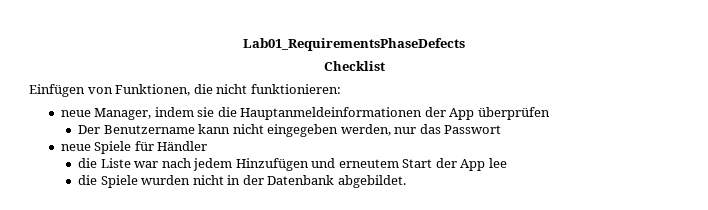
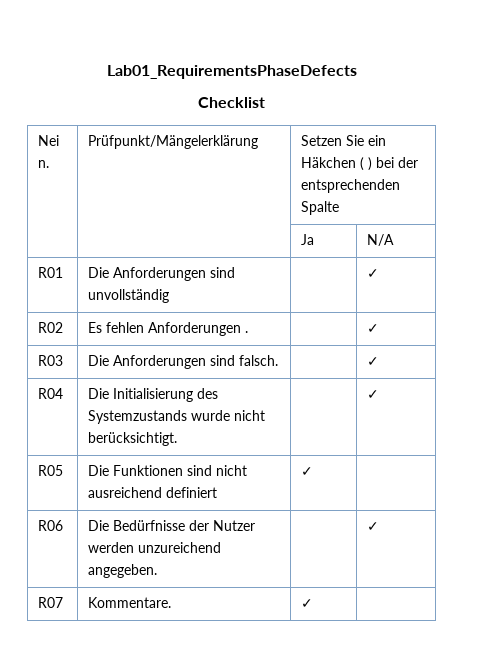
- Einfügen von Funktionen, die nicht funktionieren:
- neue Manager, indem sie die Hauptanmeldeinformationen der App überprüfen
- Der Benutzername kann nicht eingegeben werden, nur das Passwort
- neue Spiele für Händler
- die Liste war nach jedem Hinzufügen und erneutem Start der App lee
- die Spiele wurden nicht in der Datenbank abgebildet.
+ Nei n. | Prüfpunkt/Mängelerklärung | Setzen Sie ein Häkchen ( ) bei der entsprechenden Spalte
+ | | Ja | N/A
+ R01 | Die Anforderungen sind unvollständig | | ✓
+ R02 | Es fehlen Anforderungen . | | ✓
+ R03 | Die Anforderungen sind falsch. | | ✓
+ R04 | Die Initialisierung des Systemzustands wurde nicht berücksichtigt. | | ✓
+ R05 | Die Funktionen sind nicht ausreichend definiert | ✓ |
+ R06 | Die Bedürfnisse der Nutzer werden unzureichend angegeben. | | ✓
+ R07 | Kommentare. | ✓ |

